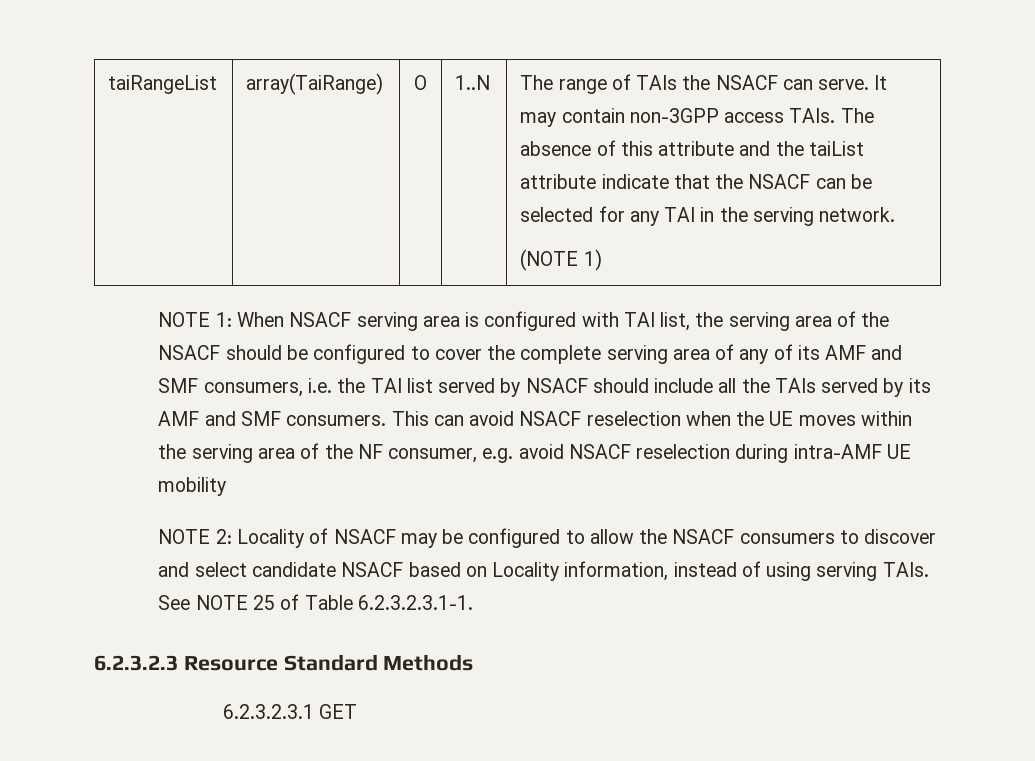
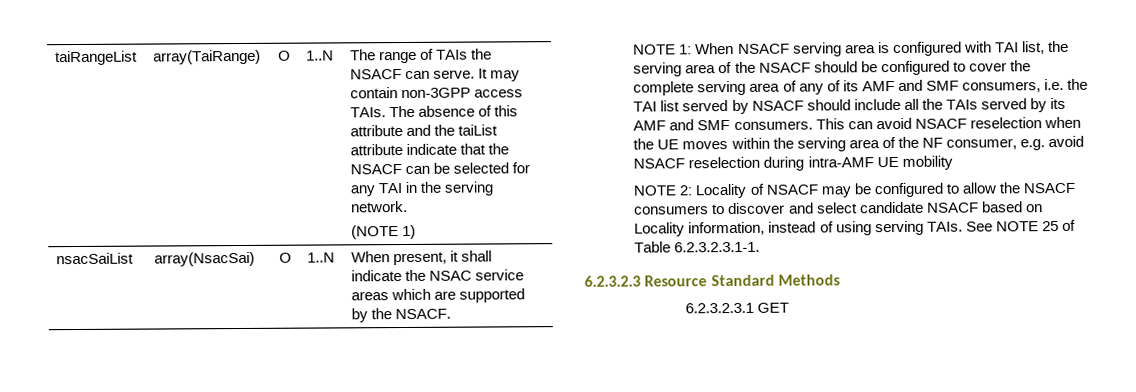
+ nsacSaiList | array(NsacSai) | O | 1..N | When present, it shall indicate the NSAC service areas which are supported by the NSACF.

